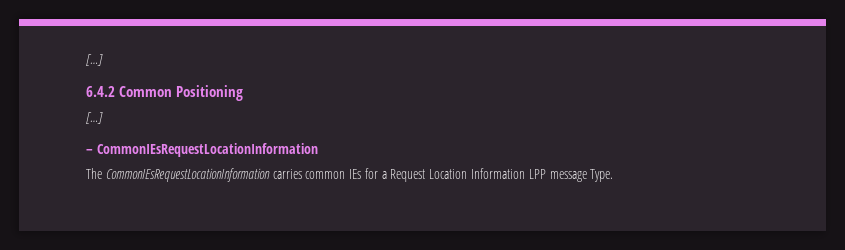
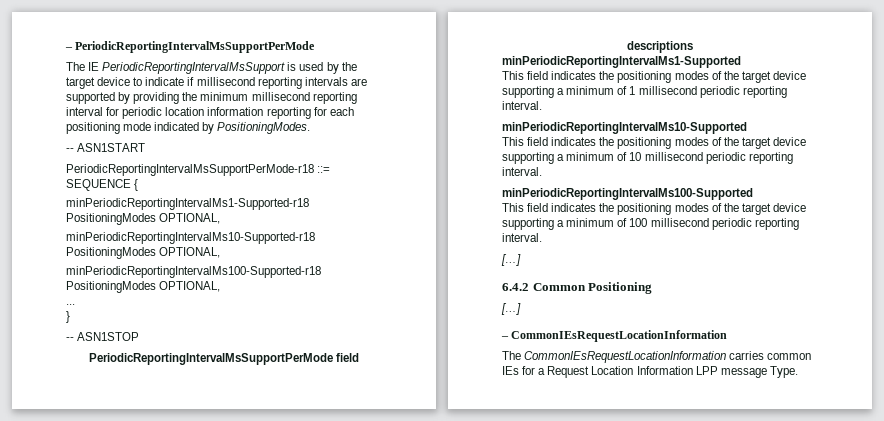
+ – PeriodicReportingIntervalMsSupportPerMode
+ The IE PeriodicReportingIntervalMsSupport is used by the target device to indicate if millisecond reporting intervals are supported by providing the minimum millisecond reporting interval for periodic location information reporting for each positioning mode indicated by PositioningModes.
+ -- ASN1START
+ PeriodicReportingIntervalMsSupportPerMode-r18 ::= SEQUENCE {
+ minPeriodicReportingIntervalMs1-Supported-r18 PositioningModes OPTIONAL,
+ minPeriodicReportingIntervalMs10-Supported-r18 PositioningModes OPTIONAL,
+ minPeriodicReportingIntervalMs100-Supported-r18 PositioningModes OPTIONAL,
+ ...
+ }
+ -- ASN1STOP
+ PeriodicReportingIntervalMsSupportPerMode field descriptions
+ minPeriodicReportingIntervalMs1-Supported
+ This field indicates the positioning modes of the target device supporting a minimum of 1 millisecond periodic reporting interval.
+ minPeriodicReportingIntervalMs10-Supported
+ This field indicates the positioning modes of the target device supporting a minimum of 10 millisecond periodic reporting interval.
+ minPeriodicReportingIntervalMs100-Supported
+ This field indicates the positioning modes of the target device supporting a minimum of 100 millisecond periodic reporting interval.

